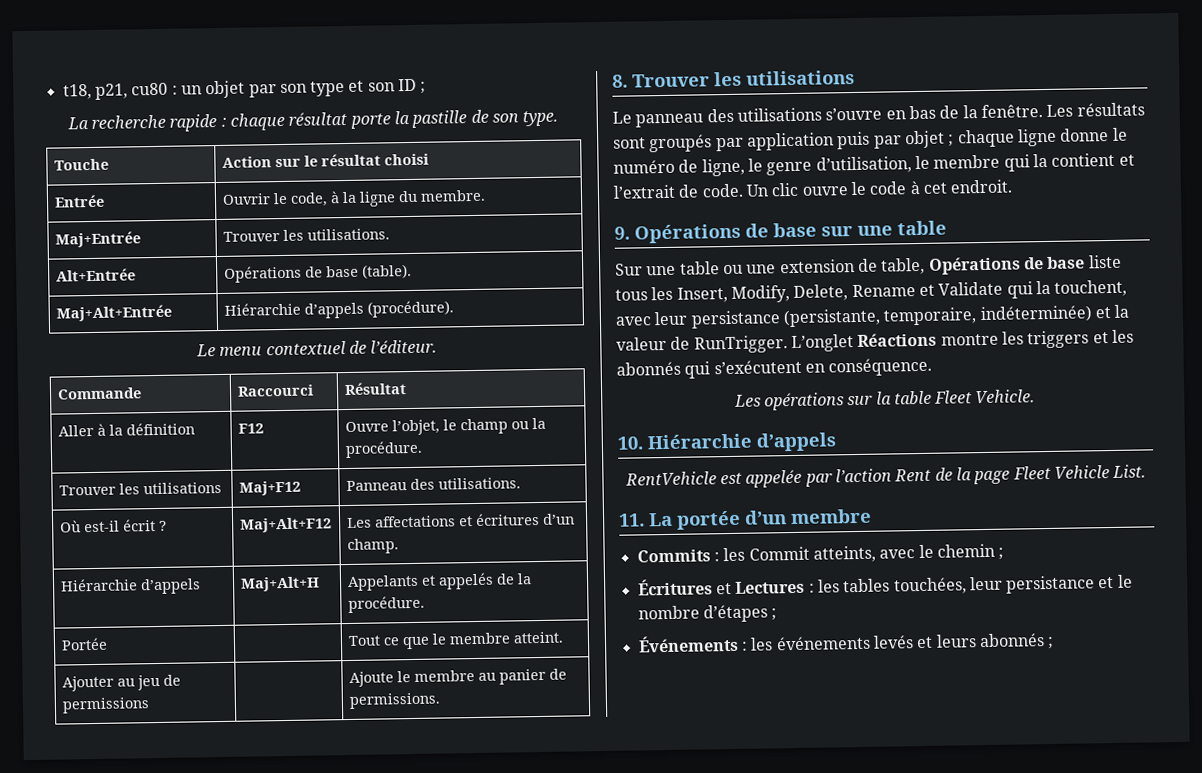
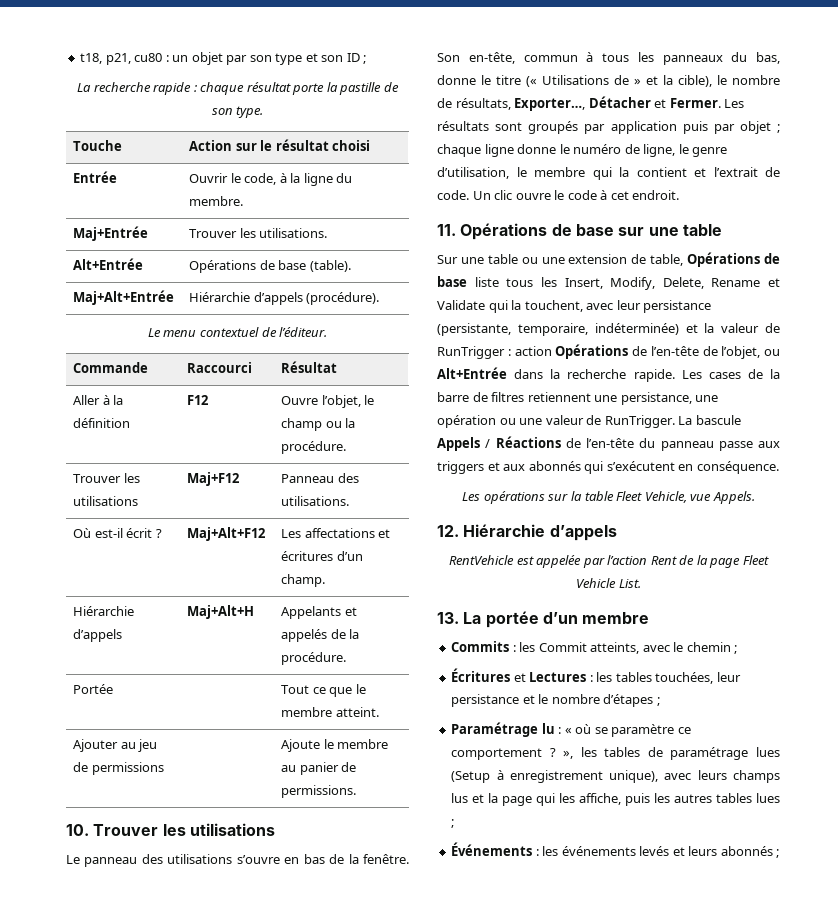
- 8. Trouver les utilisations
+ 10. Trouver les utilisations
+ Son en-tête, commun à tous les panneaux du bas, donne le titre (« Utilisations de » et la cible), le nombre de résultats, Exporter…, Détacher et Fermer.
- 9. Opérations de base sur une table
+ 11. Opérations de base sur une table
- Sur une table ou une extension de table, Opérations de base liste tous les Insert, Modify, Delete, Rename et Validate qui la touchent, avec leur persistance (persistante, temporaire, indéterminée) et la valeur de RunTrigger. L’onglet Réactions montre les triggers et les abonnés qui s’exécutent en conséquence.
+ Sur une table ou une extension de table, Opérations de base liste tous les Insert, Modify, Delete, Rename et Validate qui la touchent, avec leur persistance (persistante, temporaire, indéterminée) et la valeur de RunTrigger : action Opérations de l’en-tête de l’objet, ou Alt+Entrée dans la recherche rapide. Les cases de la barre de filtres retiennent une persistance, une opération ou une valeur de RunTrigger. La bascule Appels / Réactions de l’en-tête du panneau passe aux triggers et aux abonnés qui s’exécutent en conséquence.
- Les opérations sur la table Fleet Vehicle.
- 10. Hiérarchie d’appels
+ Les opérations sur la table Fleet Vehicle, vue Appels.
+ 12. Hiérarchie d’appels
- 11. La portée d’un membre
+ 13. La portée d’un membre
+ Paramétrage lu : « où se paramètre ce comportement ? », les tables de paramétrage lues (Setup à enregistrement unique), avec leurs champs lus et la page qui les affiche, puis les autres tables lues ;

